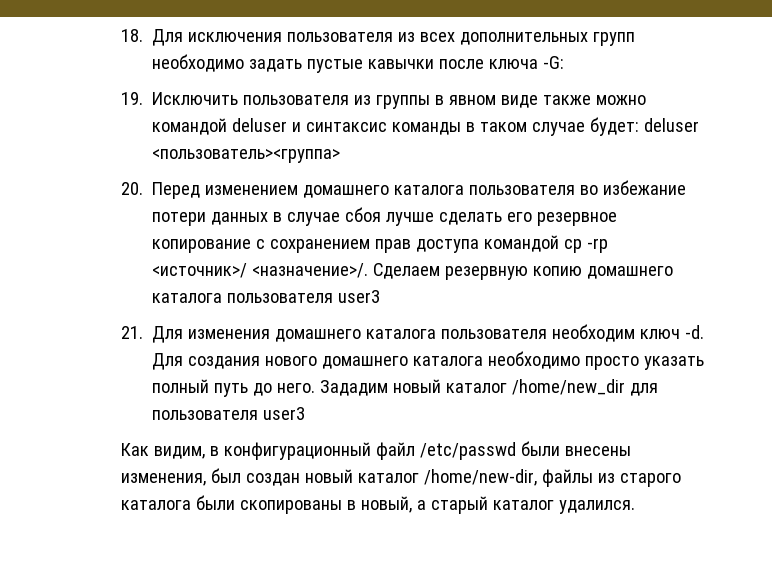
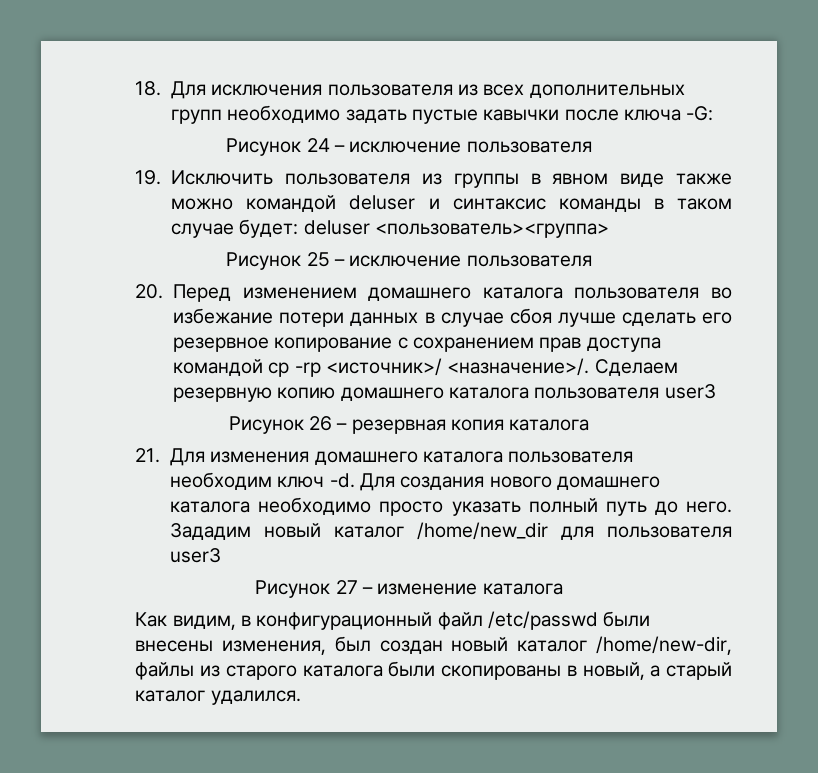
+ Рисунок 24 – исключение пользователя
+ Рисунок 25 – исключение пользователя
+ Рисунок 26 – резервная копия каталога
+ Рисунок 27 – изменение каталога

